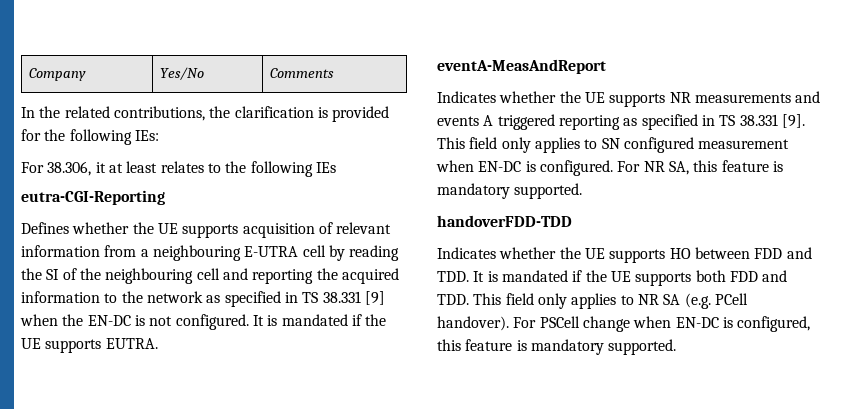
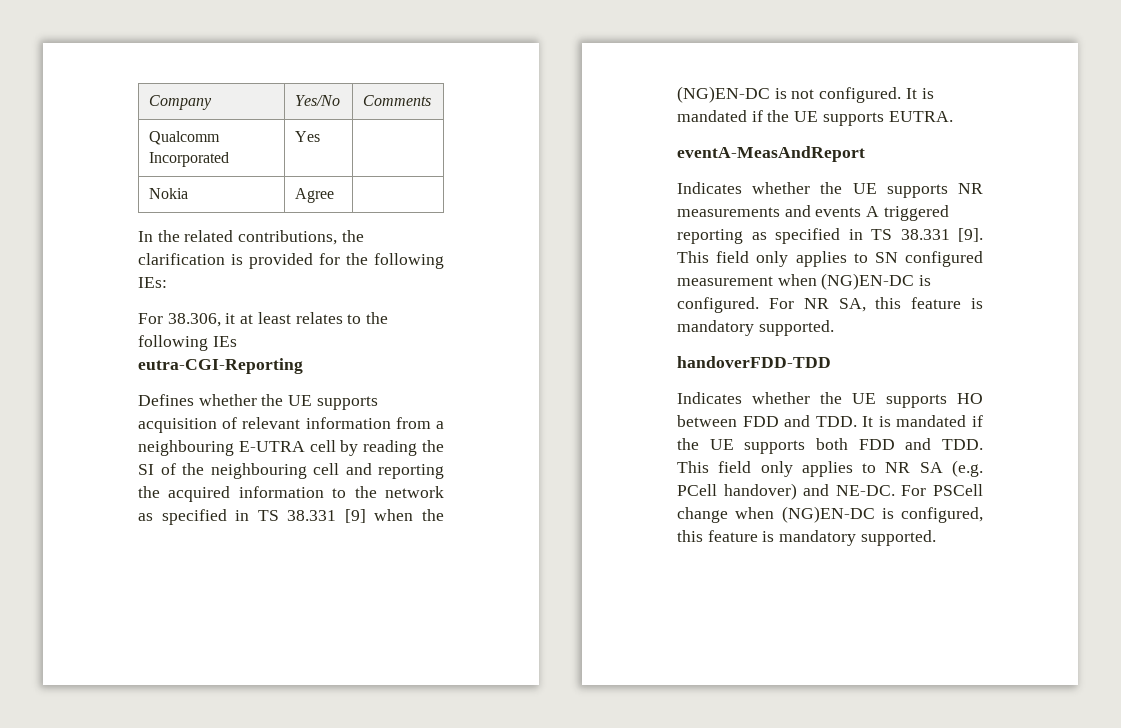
+ Qualcomm Incorporated | Yes |
+ Nokia | Agree |
- Defines whether the UE supports acquisition of relevant information from a neighbouring E-UTRA cell by reading the SI of the neighbouring cell and reporting the acquired information to the network as specified in TS 38.331 [9] when the EN-DC is not configured.
+ Defines whether the UE supports acquisition of relevant information from a neighbouring E-UTRA cell by reading the SI of the neighbouring cell and reporting the acquired information to the network as specified in TS 38.331 [9] when the (NG)EN-DC is not configured.
- This field only applies to SN configured measurement when EN-DC is configured.
+ This field only applies to SN configured measurement when (NG)EN-DC is configured.
- Indicates whether the UE supports HO between FDD and TDD. It is mandated if the UE supports both FDD and TDD. This field only applies to NR SA (e.g. PCell handover).
+ Indicates whether the UE supports HO between FDD and TDD. It is mandated if the UE supports both FDD and TDD. This field only applies to NR SA (e.g. PCell handover) and NE-DC.
- For PSCell change when EN-DC is configured, this feature is mandatory supported.
+ For PSCell change when (NG)EN-DC is configured, this feature is mandatory supported.

